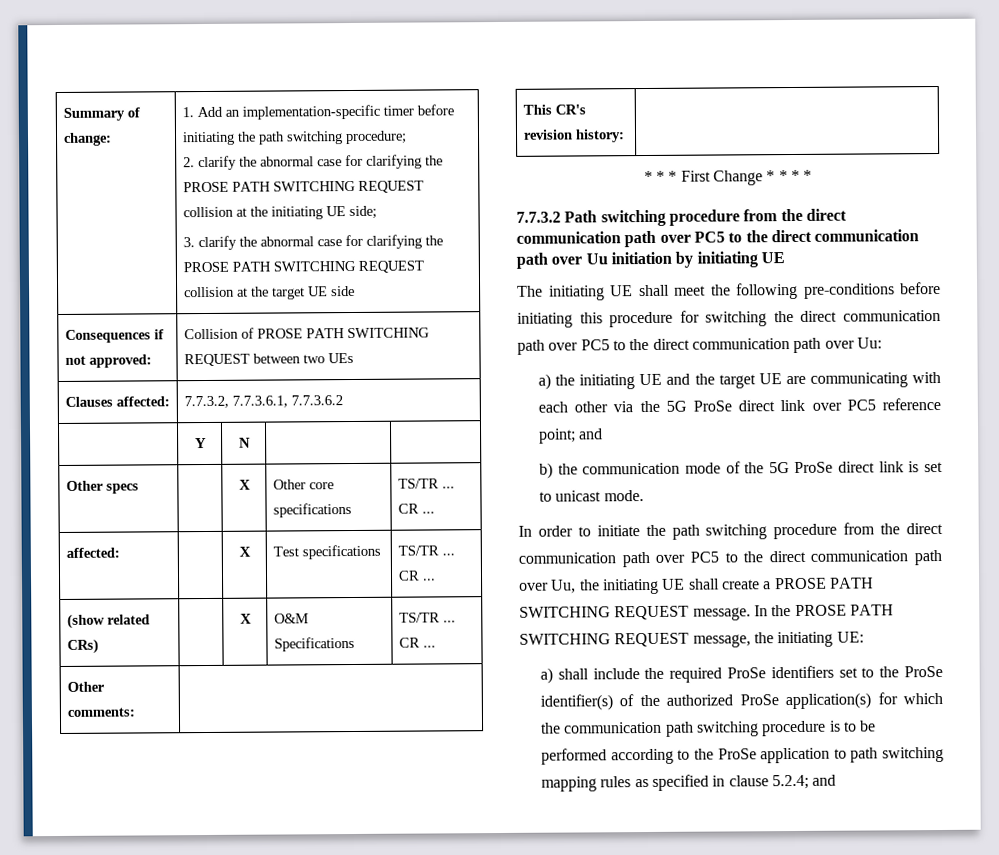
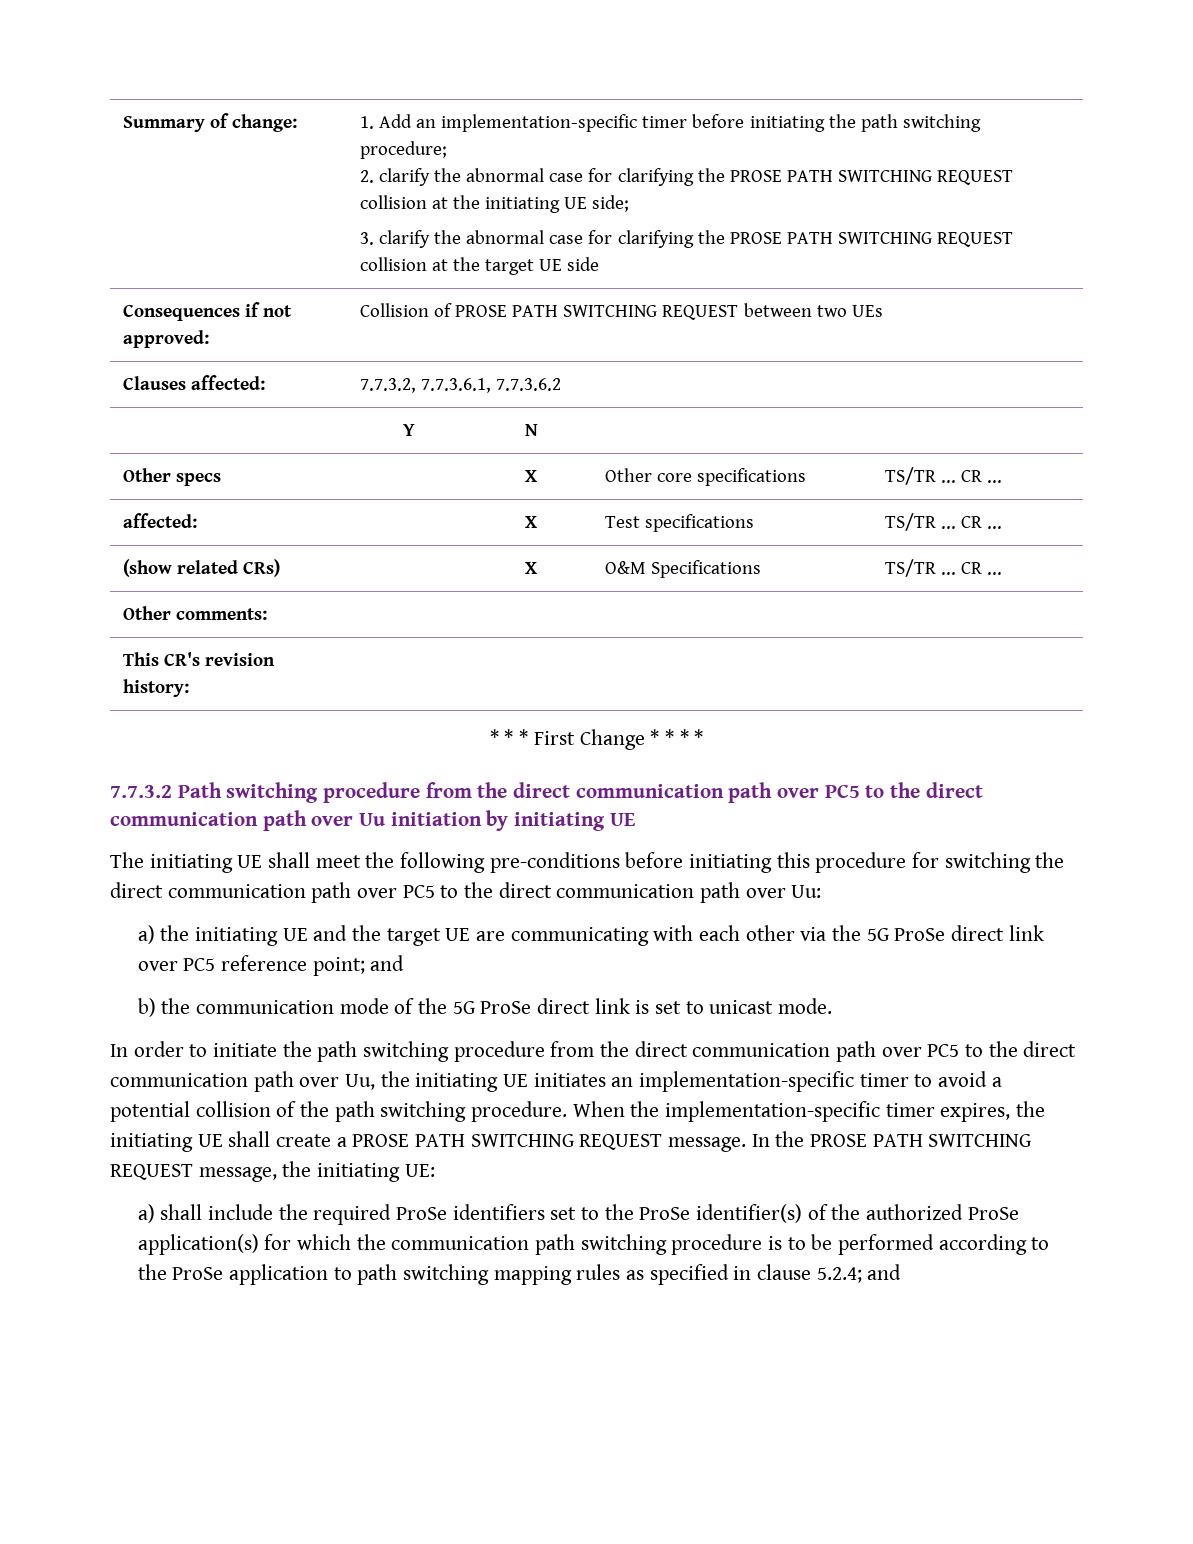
- In order to initiate the path switching procedure from the direct communication path over PC5 to the direct communication path over Uu, the initiating UE shall create a PROSE PATH SWITCHING REQUEST message.
+ In order to initiate the path switching procedure from the direct communication path over PC5 to the direct communication path over Uu, the initiating UE initiates an implementation-specific timer to avoid a potential collision of the path switching procedure. When the implementation-specific timer expires, the initiating UE shall create a PROSE PATH SWITCHING REQUEST message.

